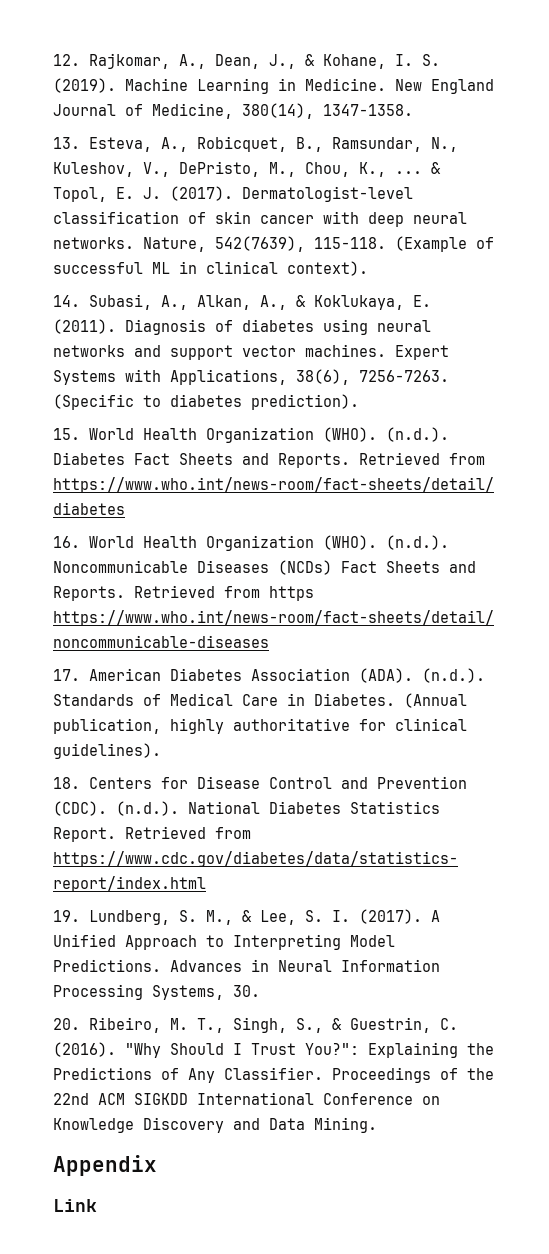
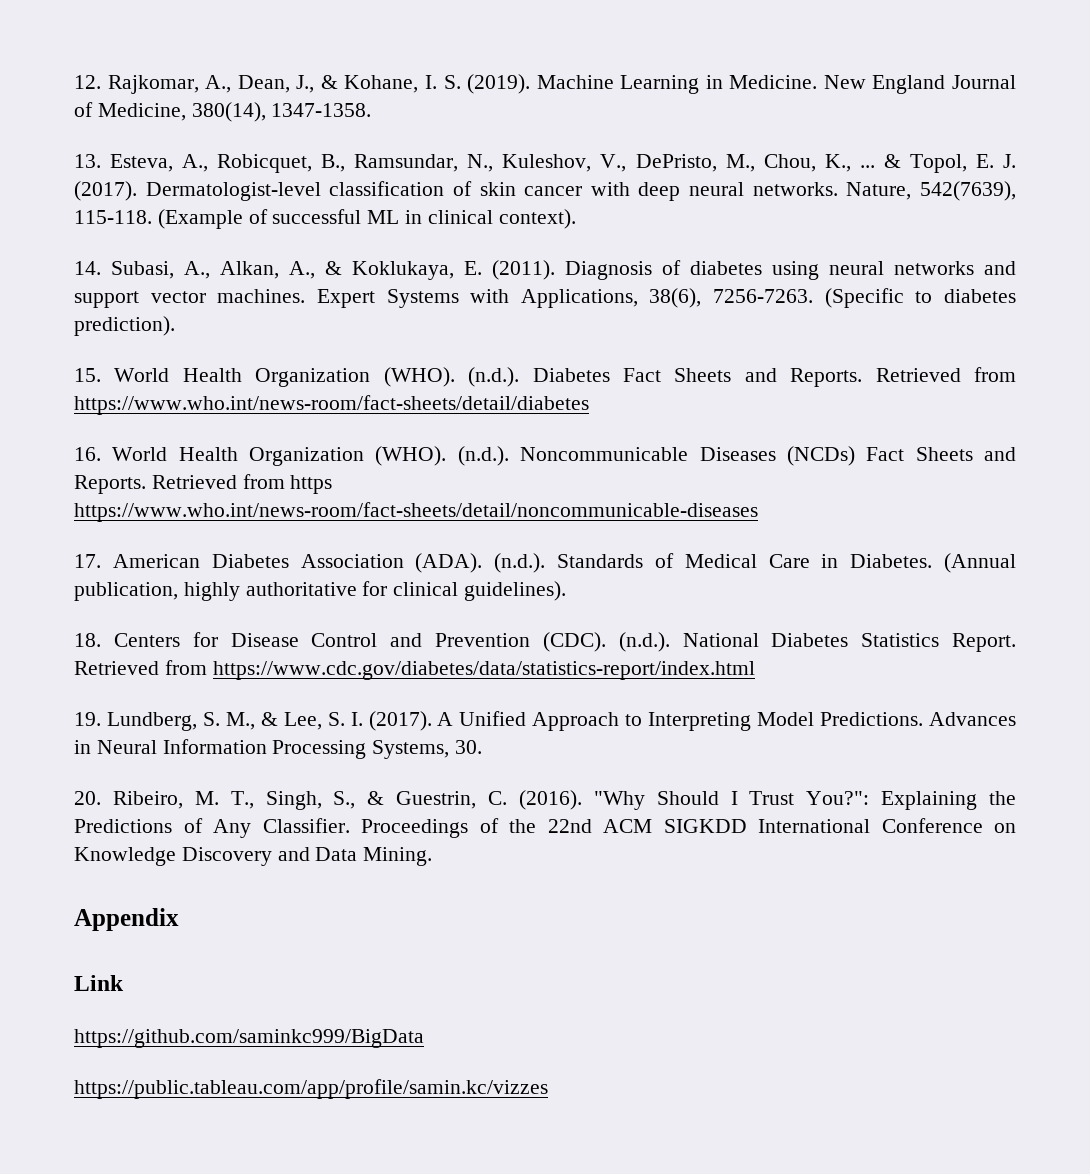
+ https://github.com/saminkc999/BigData
+ https://public.tableau.com/app/profile/samin.kc/vizzes

